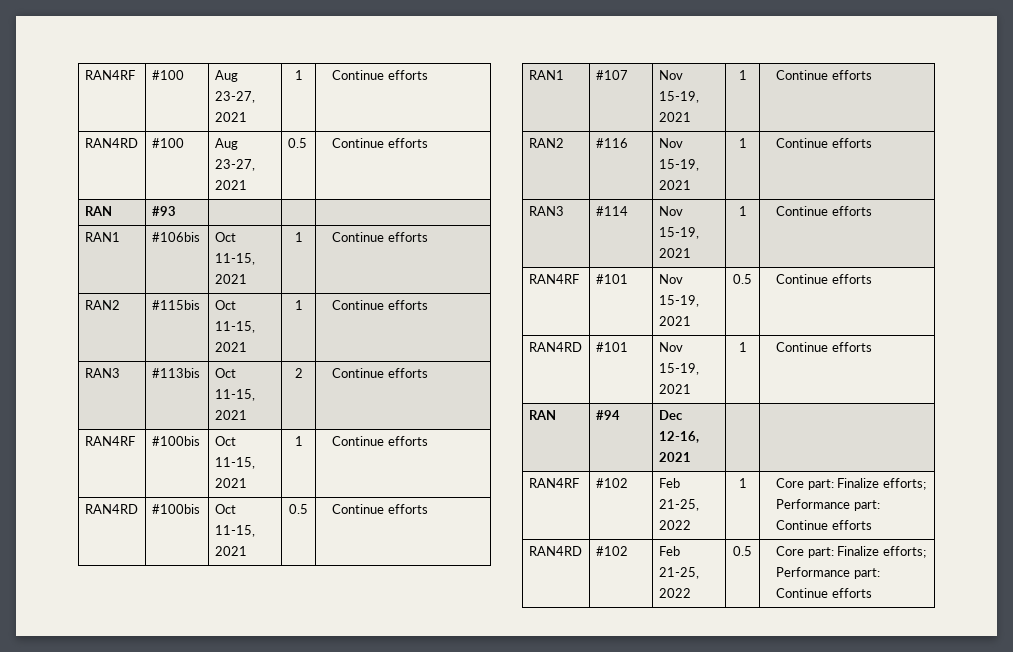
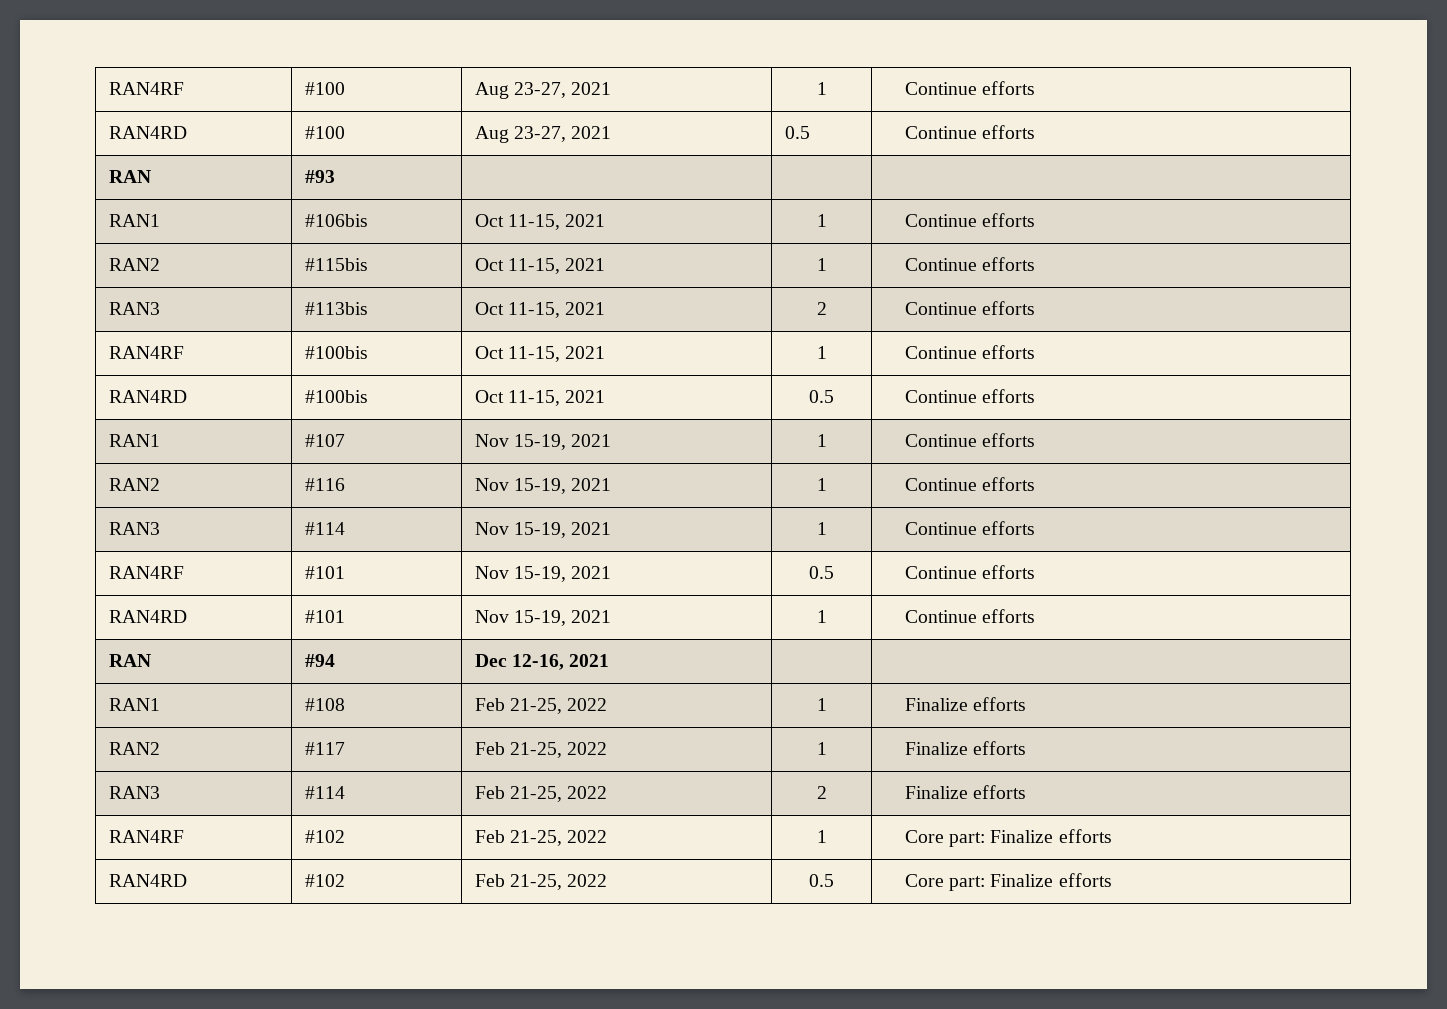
+ RAN1 | #108 | Feb 21-25, 2022 | 1 | Finalize efforts
+ RAN2 | #117 | Feb 21-25, 2022 | 1 | Finalize efforts
+ RAN3 | #114 | Feb 21-25, 2022 | 2 | Finalize efforts
- RAN4RF | #102 | Feb 21-25, 2022 | 1 | Core part: Finalize efforts; Performance part: Continue efforts
+ RAN4RF | #102 | Feb 21-25, 2022 | 1 | Core part: Finalize efforts
- RAN4RD | #102 | Feb 21-25, 2022 | 0.5 | Core part: Finalize efforts; Performance part: Continue efforts
+ RAN4RD | #102 | Feb 21-25, 2022 | 0.5 | Core part: Finalize efforts

